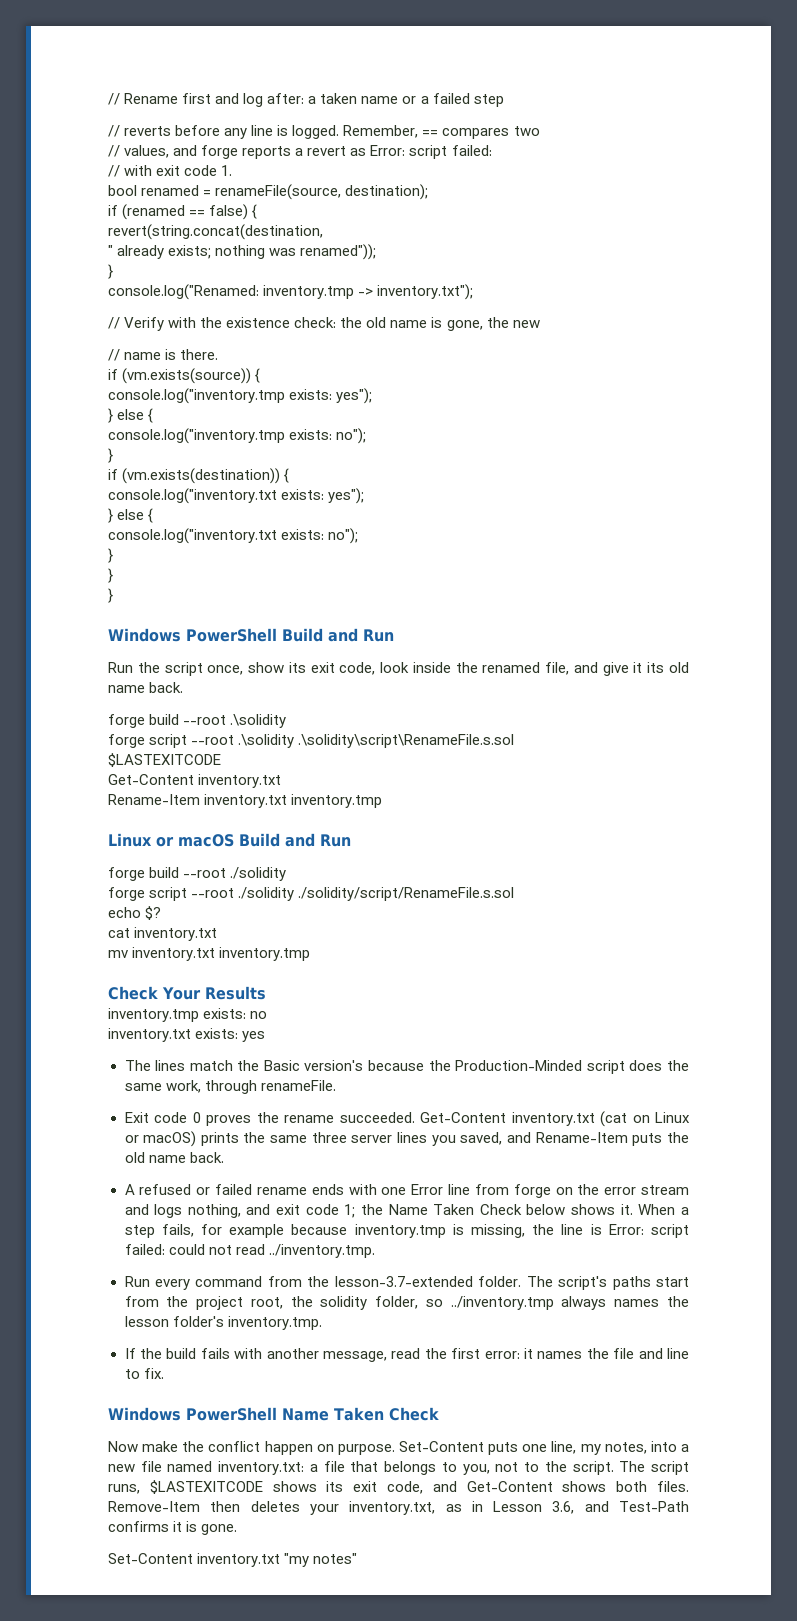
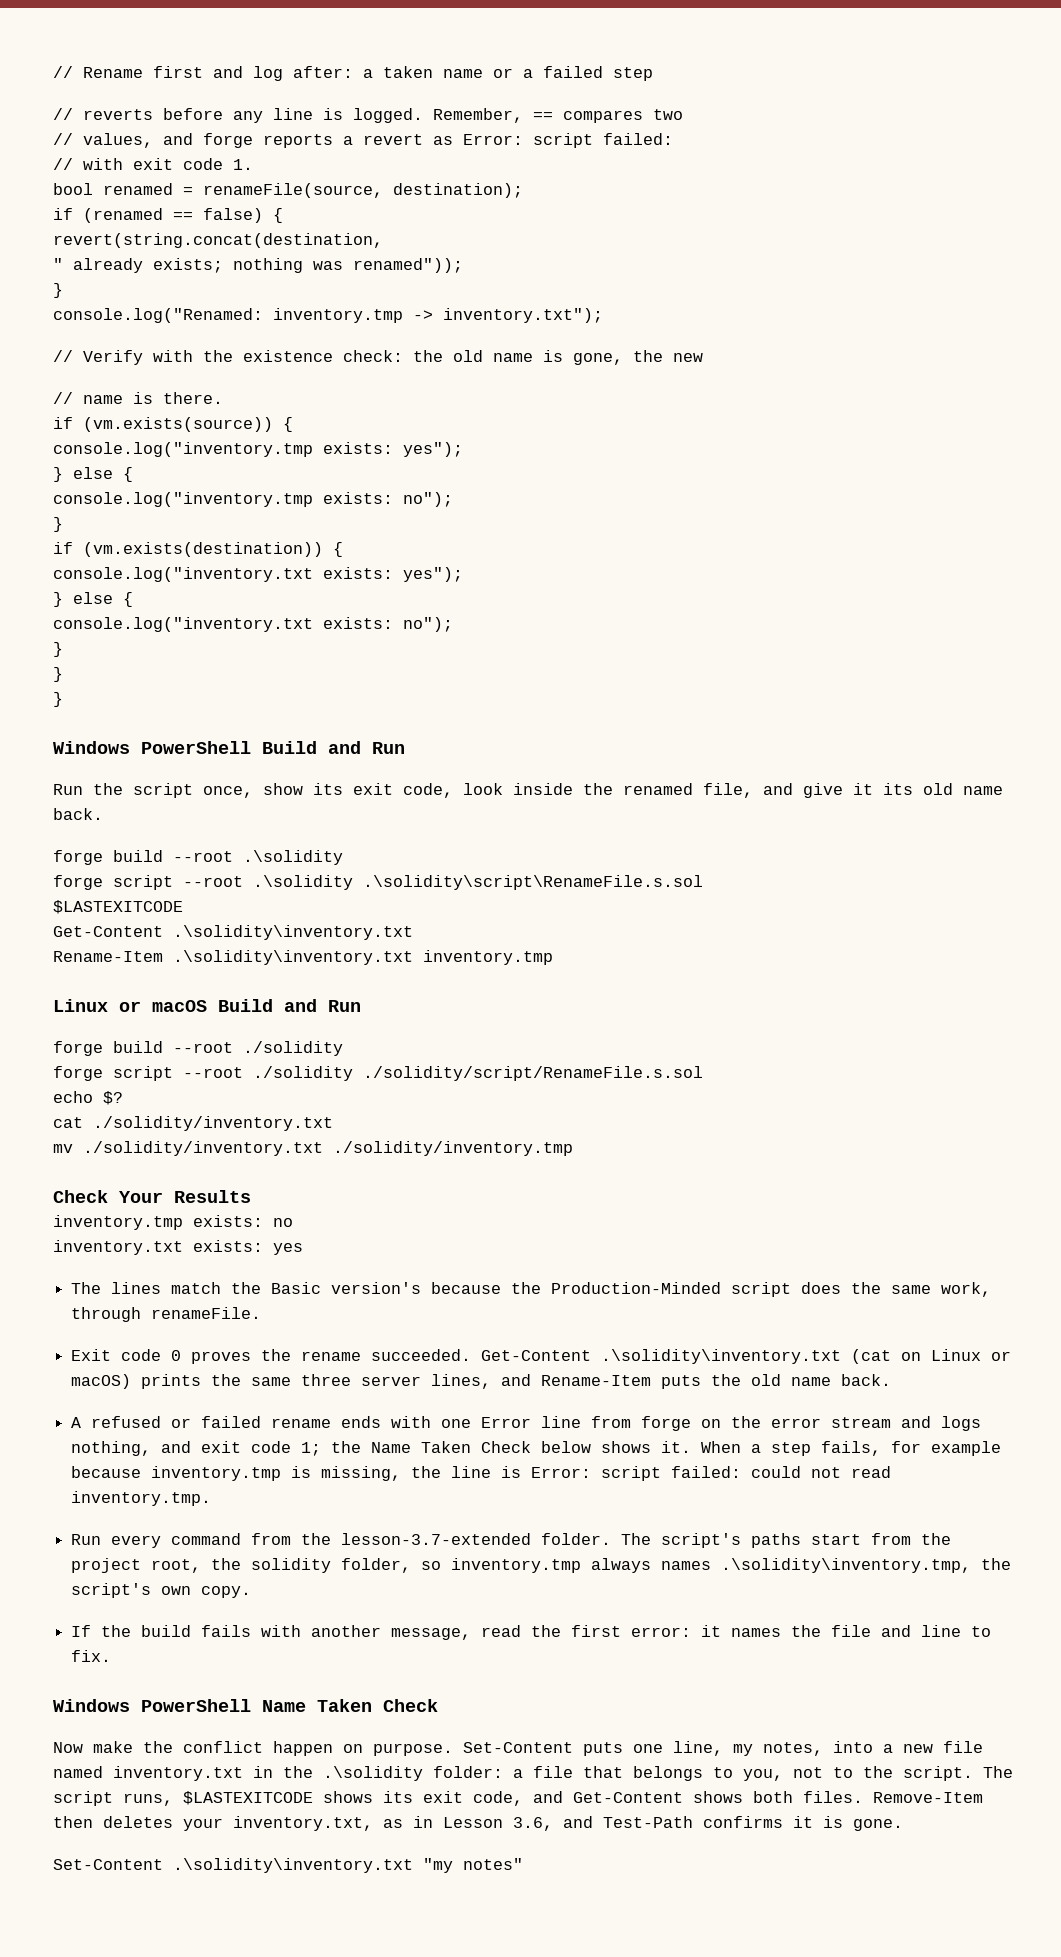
  forge script --root .\solidity .\solidity\script\RenameFile.s.sol
  $LASTEXITCODE
- Get-Content inventory.txt
- Rename-Item inventory.txt inventory.tmp
+ Get-Content .\solidity\inventory.txt
+ Rename-Item .\solidity\inventory.txt inventory.tmp
- cat inventory.txt
+ cat ./solidity/inventory.txt
- mv inventory.txt inventory.tmp
+ mv ./solidity/inventory.txt ./solidity/inventory.tmp
- Get-Content inventory.txt (cat on Linux or macOS) prints the same three server lines you saved, and Rename-Item puts the old name back.
+ Get-Content .\solidity\inventory.txt (cat on Linux or macOS) prints the same three server lines, and Rename-Item puts the old name back.
- When a step fails, for example because inventory.tmp is missing, the line is Error: script failed: could not read ../inventory.tmp.
+ When a step fails, for example because inventory.tmp is missing, the line is Error: script failed: could not read inventory.tmp.
- The script's paths start from the project root, the solidity folder, so ../inventory.tmp always names the lesson folder's inventory.tmp.
+ The script's paths start from the project root, the solidity folder, so inventory.tmp always names .\solidity\inventory.tmp, the script's own copy.
- Set-Content puts one line, my notes, into a new file named inventory.txt: a file that belongs to you, not to the script.
+ Set-Content puts one line, my notes, into a new file named inventory.txt in the .\solidity folder: a file that belongs to you, not to the script.
- Set-Content inventory.txt "my notes"
+ Set-Content .\solidity\inventory.txt "my notes"

